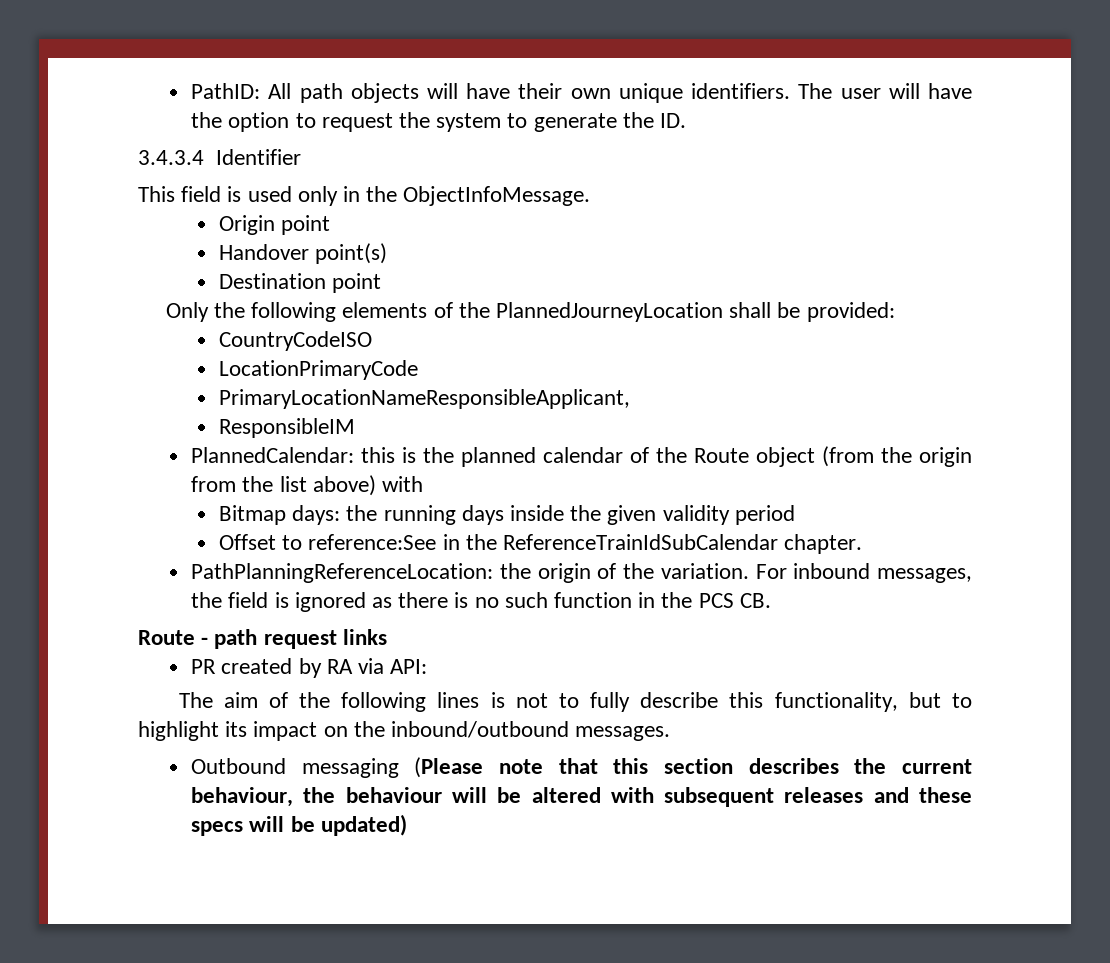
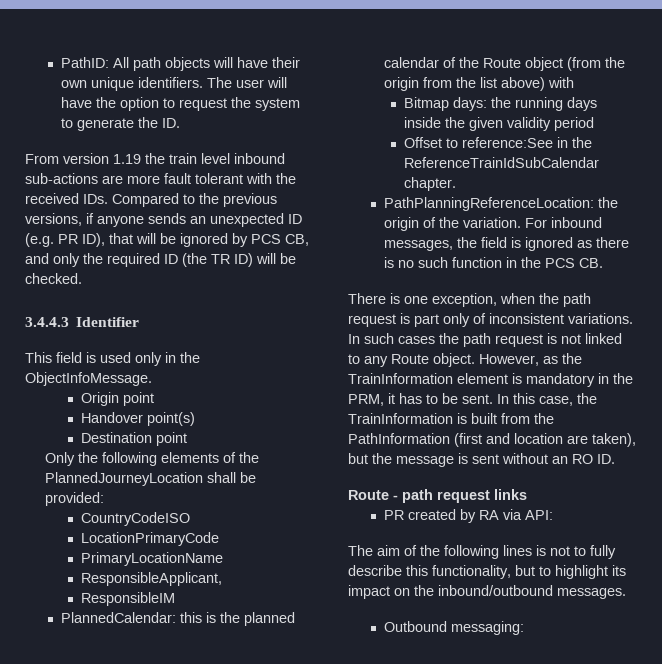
- 3.4.3.4 Identifier
+ From version 1.19 the train level inbound sub-actions are more fault tolerant with the received IDs. Compared to the previous versions, if anyone sends an unexpected ID (e.g. PR ID), that will be ignored by PCS CB, and only the required ID (the TR ID) will be checked.
+ 3.4.4.3 Identifier
- PrimaryLocationNameResponsibleApplicant,
+ PrimaryLocationName
+ ResponsibleApplicant,
+ There is one exception, when the path request is part only of inconsistent variations. In such cases the path request is not linked to any Route object. However, as the TrainInformation element is mandatory in the PRM, it has to be sent. In this case, the TrainInformation is built from the PathInformation (first and location are taken), but the message is sent without an RO ID.
- Outbound messaging (Please note that this section describes the current behaviour, the behaviour will be altered with subsequent releases and these specs will be updated)
+ Outbound messaging:

